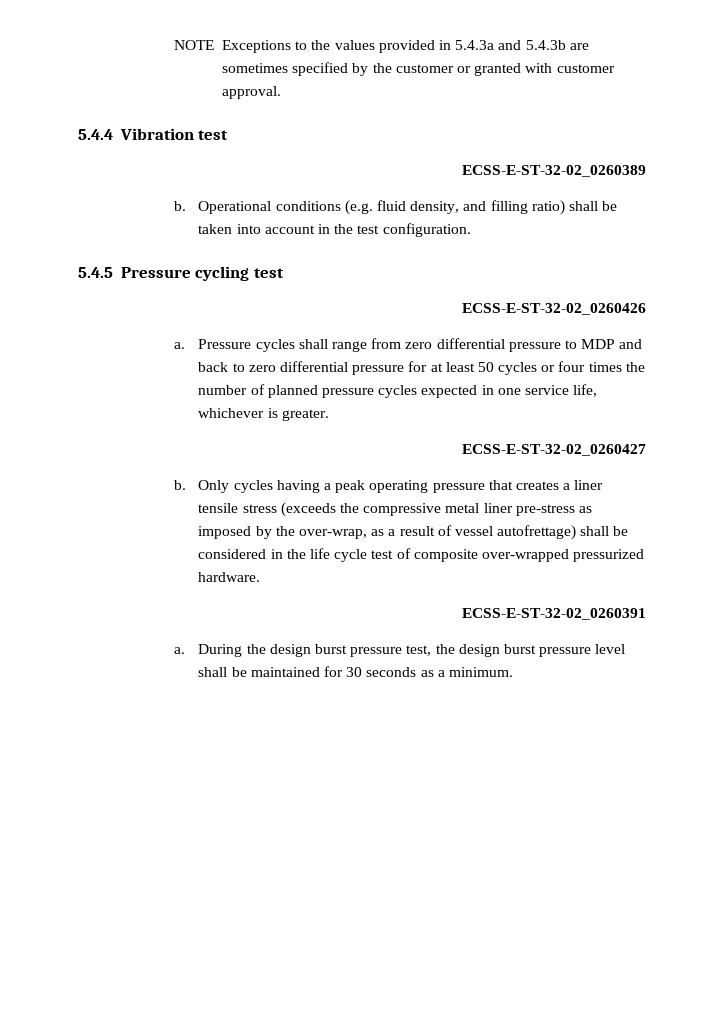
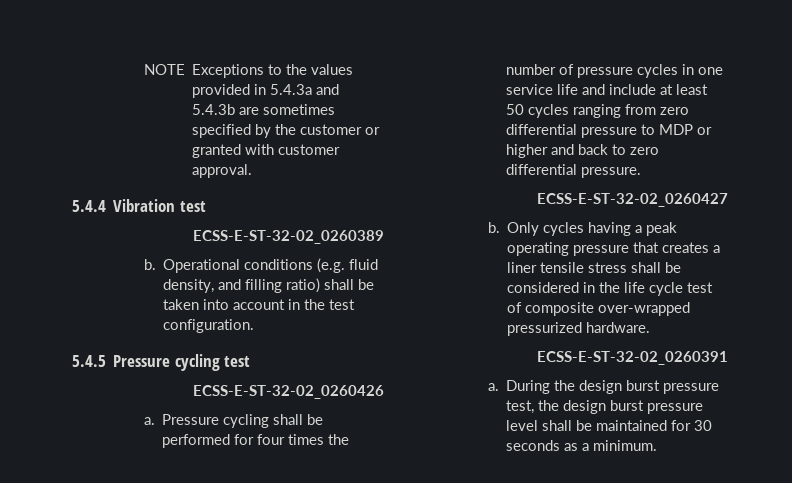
- Pressure cycles shall range from zero differential pressure to MDP and back to zero differential pressure for at least 50 cycles or four times the number of planned pressure cycles expected in one service life, whichever is greater.
+ Pressure cycling shall be performed for four times the number of pressure cycles in one service life and include at least 50 cycles ranging from zero differential pressure to MDP or higher and back to zero differential pressure.
- Only cycles having a peak operating pressure that creates a liner tensile stress (exceeds the compressive metal liner pre-stress as imposed by the over-wrap, as a result of vessel autofrettage) shall be considered in the life cycle test of composite over-wrapped pressurized hardware.
+ Only cycles having a peak operating pressure that creates a liner tensile stress shall be considered in the life cycle test of composite over-wrapped pressurized hardware.

